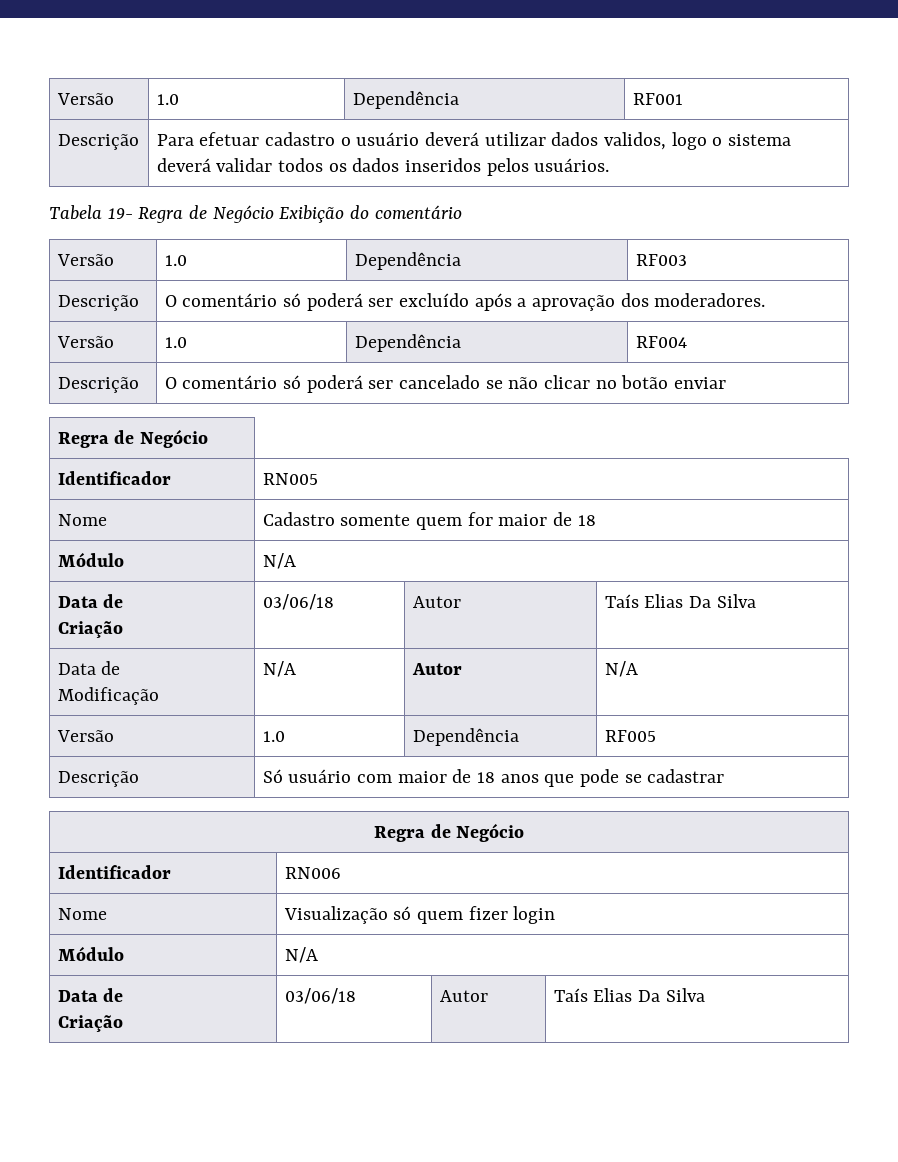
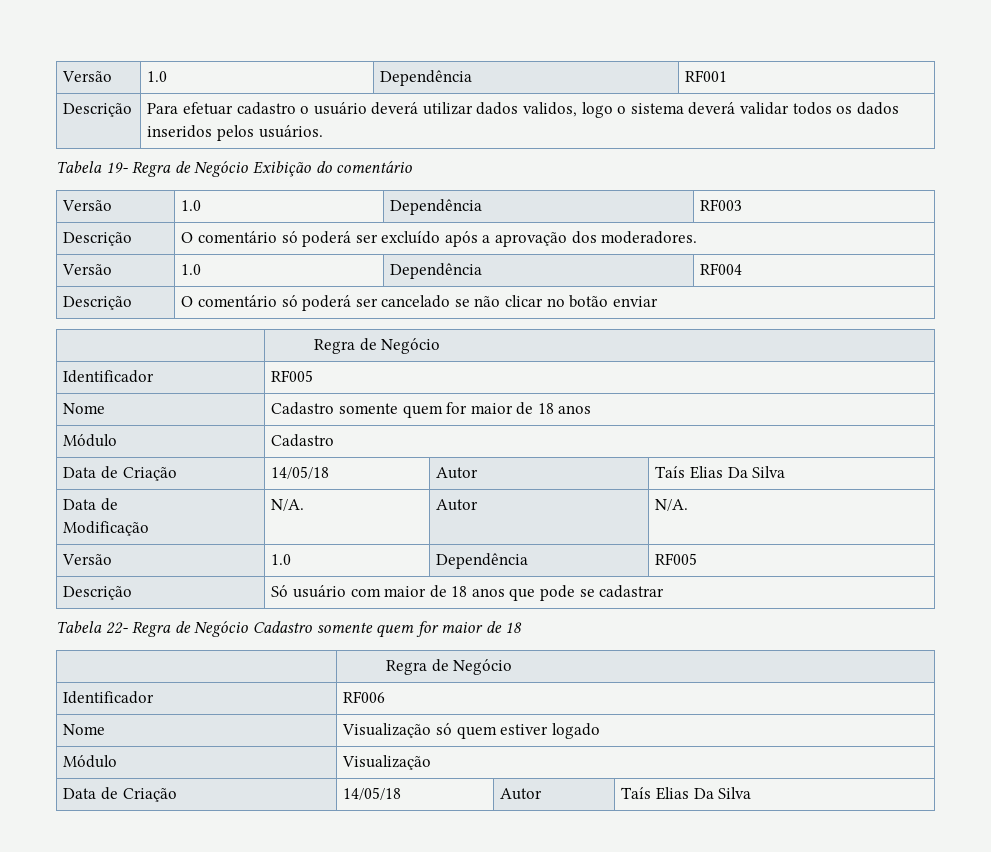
  Descrição | O comentário só poderá ser cancelado se não clicar no botão enviar
- Regra de Negócio
- Identificador | RN005
+ | Regra de Negócio
+ Identificador | RF005
- Nome | Cadastro somente quem for maior de 18
- Módulo | N/A
+ Nome | Cadastro somente quem for maior de 18 anos
+ Módulo | Cadastro
+ Data de Criação | 14/05/18 | Autor | Taís Elias Da Silva
  Data de
- Criação | 03/06/18 | Autor | Taís Elias Da Silva
- Data de
- Modificação | N/A | Autor | N/A
+ Modificação | N/A. | Autor | N/A.
  Descrição | Só usuário com maior de 18 anos que pode se cadastrar
- Regra de Negócio
- Identificador | RN006
+ Tabela 22- Regra de Negócio Cadastro somente quem for maior de 18
+ | Regra de Negócio
+ Identificador | RF006
- Nome | Visualização só quem fizer login
- Módulo | N/A
- Data de
- Criação | 03/06/18 | Autor | Taís Elias Da Silva
+ Nome | Visualização só quem estiver logado
+ Módulo | Visualização
+ Data de Criação | 14/05/18 | Autor | Taís Elias Da Silva

